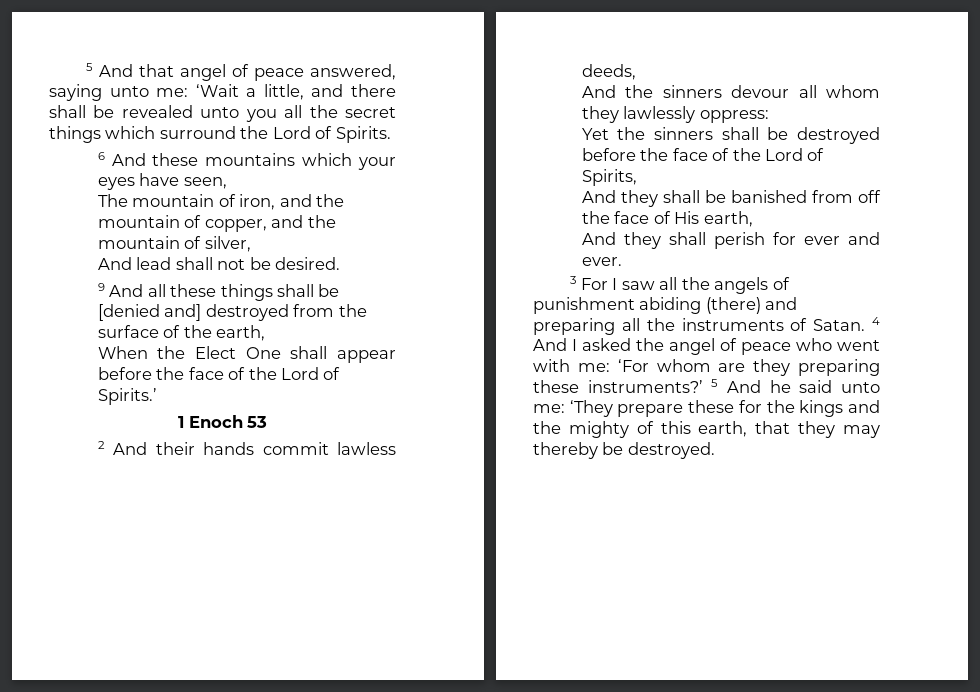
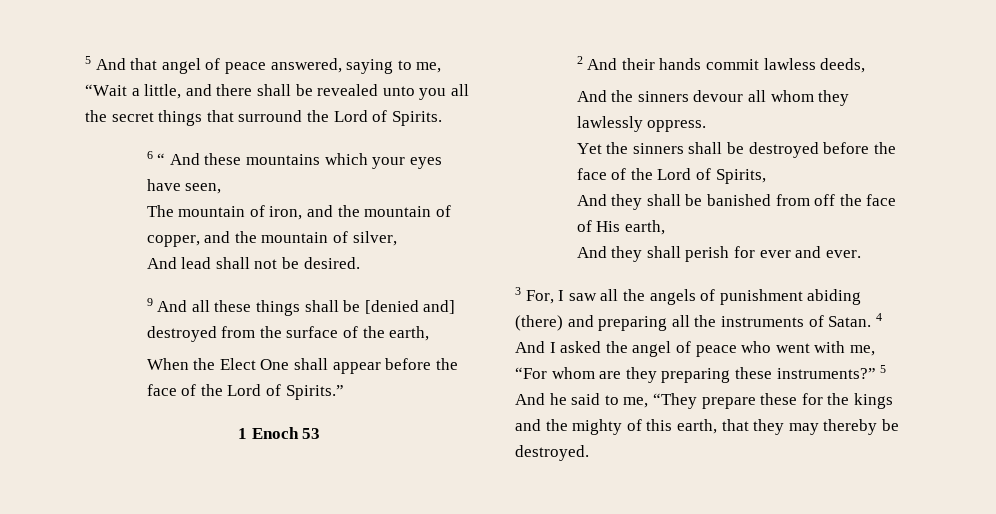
- 5 And that angel of peace answered, saying unto me: ‘Wait a little, and there shall be revealed unto you all the secret things which surround the Lord of Spirits.
+ 5 And that angel of peace answered, saying to me, “Wait a little, and there shall be revealed unto you all the secret things that surround the Lord of Spirits.
- 6 And these mountains which your eyes have seen,
+ 6 “ And these mountains which your eyes have seen,
- When the Elect One shall appear before the face of the Lord of Spirits.’
+ When the Elect One shall appear before the face of the Lord of Spirits.”
- And the sinners devour all whom they lawlessly oppress:
+ And the sinners devour all whom they lawlessly oppress.
- 3 For I saw all the angels of punishment abiding (there) and preparing all the instruments of Satan.
+ 3 For, I saw all the angels of punishment abiding (there) and preparing all the instruments of Satan.
- 4 And I asked the angel of peace who went with me: ‘For whom are they preparing these instruments?’
+ 4 And I asked the angel of peace who went with me, “For whom are they preparing these instruments?”
- 5 And he said unto me: ‘They prepare these for the kings and the mighty of this earth, that they may thereby be destroyed.
+ 5 And he said to me, “They prepare these for the kings and the mighty of this earth, that they may thereby be destroyed.

